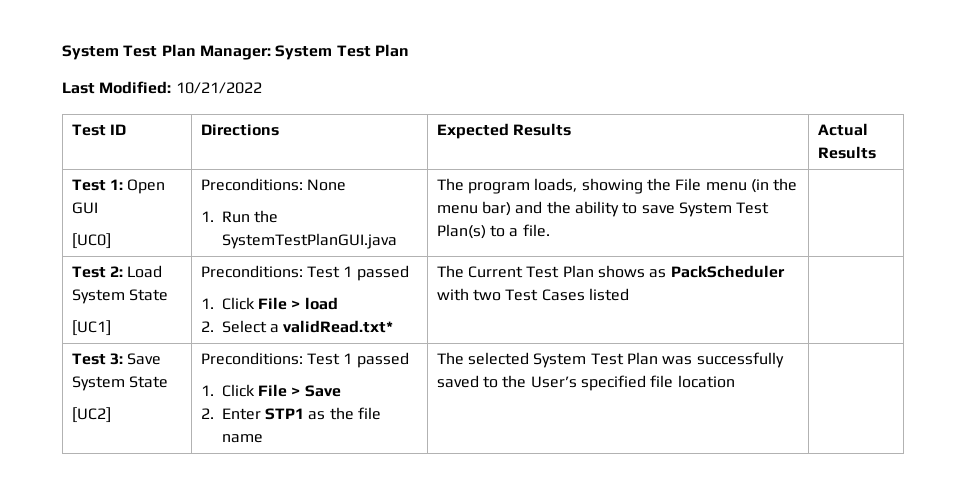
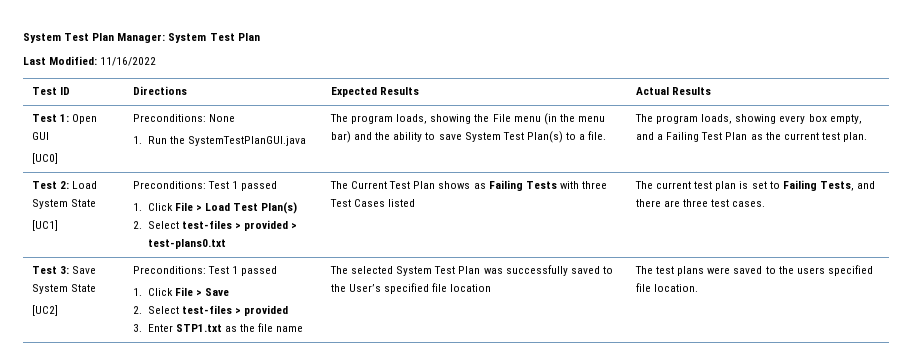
- Last Modified: 10/21/2022
+ Last Modified: 11/16/2022
+ The program loads, showing every box empty, and a Failing Test Plan as the current test plan.
- 1. Click File > load
- 2. Select a validRead.txt*
+ 1. Click File > Load Test Plan(s)
+ 2. Select test-files > provided > test-plans0.txt
- The Current Test Plan shows as PackScheduler with two Test Cases listed
+ The Current Test Plan shows as Failing Tests with three Test Cases listed
+ The current test plan is set to Failing Tests, and there are three test cases.
  1. Click File > Save
- 2. Enter STP1 as the file name
+ 2. Select test-files > provided
+ 3. Enter STP1.txt as the file name
+ The test plans were saved to the users specified file location.

